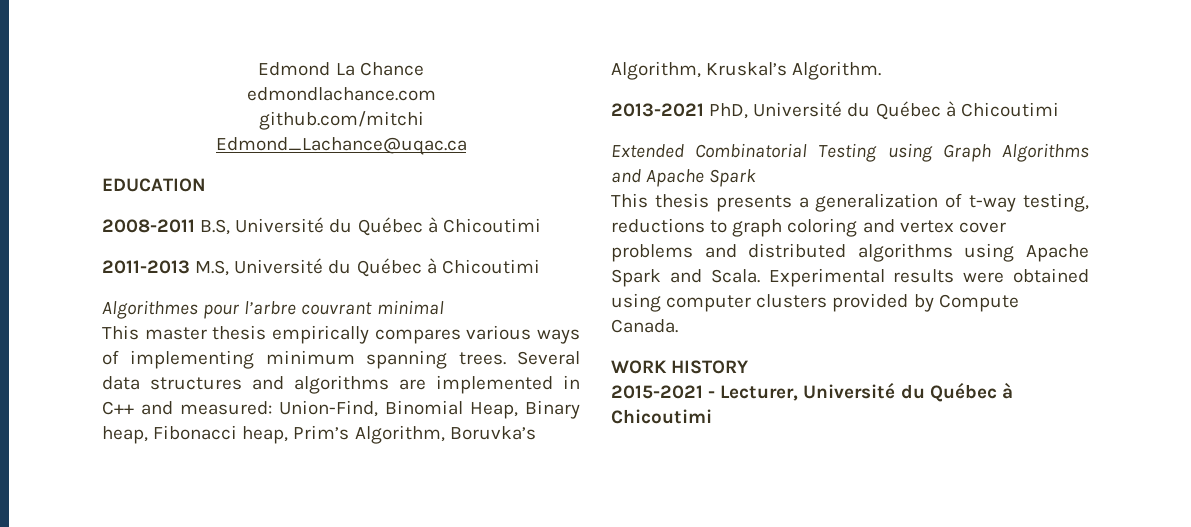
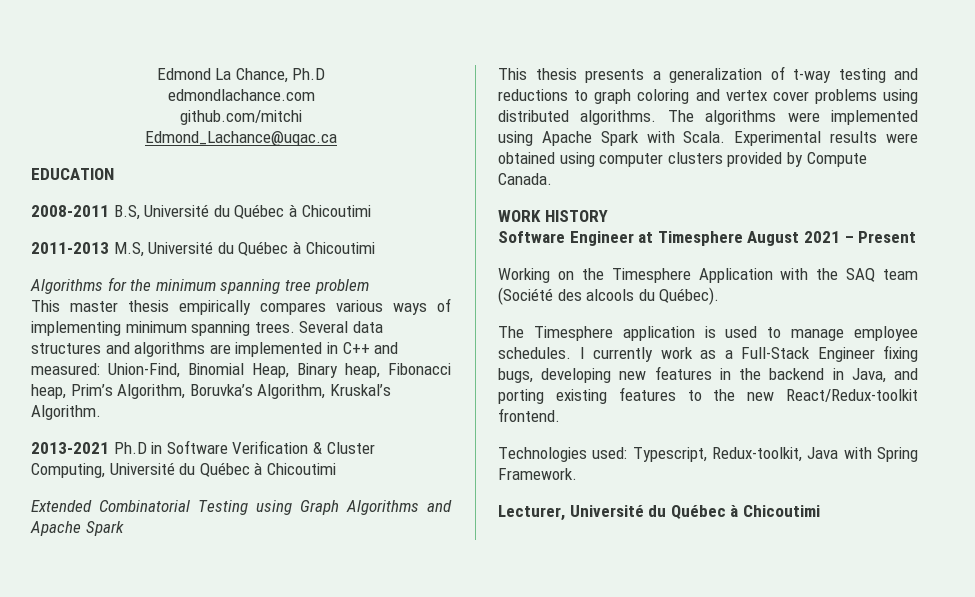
- Edmond La Chance
+ Edmond La Chance, Ph.D
- Algorithmes pour l’arbre couvrant minimal
+ Algorithms for the minimum spanning tree problem
- 2013-2021 PhD, Université du Québec à Chicoutimi
+ 2013-2021 Ph.D in Software Verification & Cluster Computing, Université du Québec à Chicoutimi
- This thesis presents a generalization of t-way testing, reductions to graph coloring and vertex cover problems and distributed algorithms using Apache Spark and Scala.
+ This thesis presents a generalization of t-way testing and reductions to graph coloring and vertex cover problems using distributed algorithms. The algorithms were implemented using Apache Spark with Scala.
- 2015-2021 - Lecturer, Université du Québec à Chicoutimi
+ Software Engineer at Timesphere August 2021 – Present
+ Working on the Timesphere Application with the SAQ team (Société des alcools du Québec).
+ The Timesphere application is used to manage employee schedules. I currently work as a Full-Stack Engineer fixing bugs, developing new features in the backend in Java, and porting existing features to the new React/Redux-toolkit frontend.
+ Technologies used: Typescript, Redux-toolkit, Java with Spring Framework.
+ Lecturer, Université du Québec à Chicoutimi

